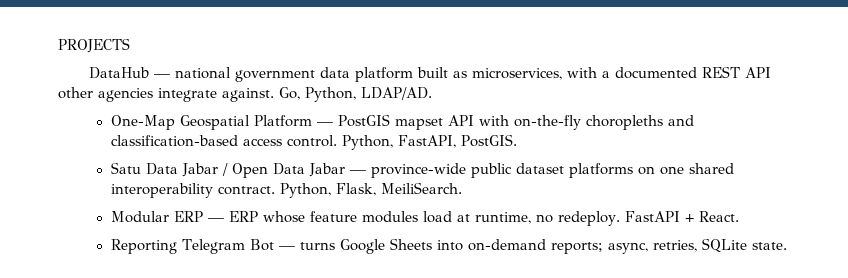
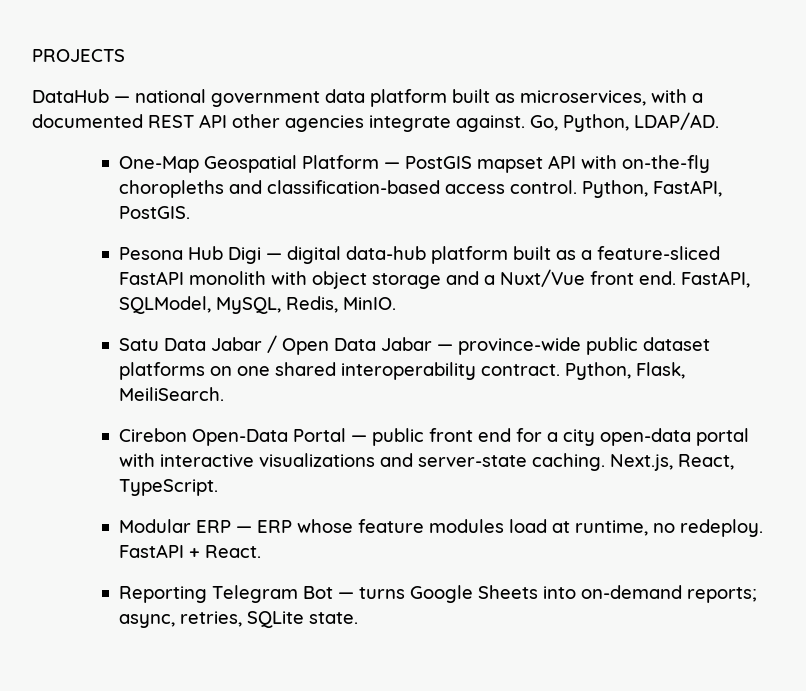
+ Pesona Hub Digi — digital data-hub platform built as a feature-sliced FastAPI monolith with object storage and a Nuxt/Vue front end. FastAPI, SQLModel, MySQL, Redis, MinIO.
+ Cirebon Open-Data Portal — public front end for a city open-data portal with interactive visualizations and server-state caching. Next.js, React, TypeScript.

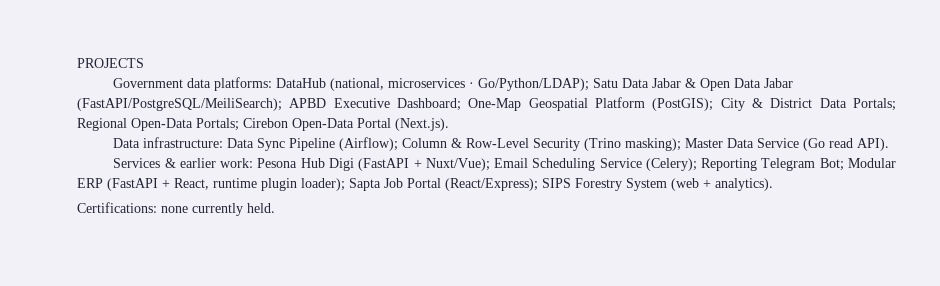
- DataHub — national government data platform built as microservices, with a documented REST API other agencies integrate against. Go, Python, LDAP/AD.
- One-Map Geospatial Platform — PostGIS mapset API with on-the-fly choropleths and classification-based access control. Python, FastAPI, PostGIS.
- Pesona Hub Digi — digital data-hub platform built as a feature-sliced FastAPI monolith with object storage and a Nuxt/Vue front end. FastAPI, SQLModel, MySQL, Redis, MinIO.
- Satu Data Jabar / Open Data Jabar — province-wide public dataset platforms on one shared interoperability contract. Python, Flask, MeiliSearch.
- Cirebon Open-Data Portal — public front end for a city open-data portal with interactive visualizations and server-state caching. Next.js, React, TypeScript.
- Modular ERP — ERP whose feature modules load at runtime, no redeploy. FastAPI + React.
- Reporting Telegram Bot — turns Google Sheets into on-demand reports; async, retries, SQLite state.
+ Government data platforms: DataHub (national, microservices · Go/Python/LDAP); Satu Data Jabar & Open Data Jabar (FastAPI/PostgreSQL/MeiliSearch); APBD Executive Dashboard; One-Map Geospatial Platform (PostGIS); City & District Data Portals; Regional Open-Data Portals; Cirebon Open-Data Portal (Next.js).
+ Data infrastructure: Data Sync Pipeline (Airflow); Column & Row-Level Security (Trino masking); Master Data Service (Go read API).
+ Services & earlier work: Pesona Hub Digi (FastAPI + Nuxt/Vue); Email Scheduling Service (Celery); Reporting Telegram Bot; Modular ERP (FastAPI + React, runtime plugin loader); Sapta Job Portal (React/Express); SIPS Forestry System (web + analytics).
+ Certifications: none currently held.

